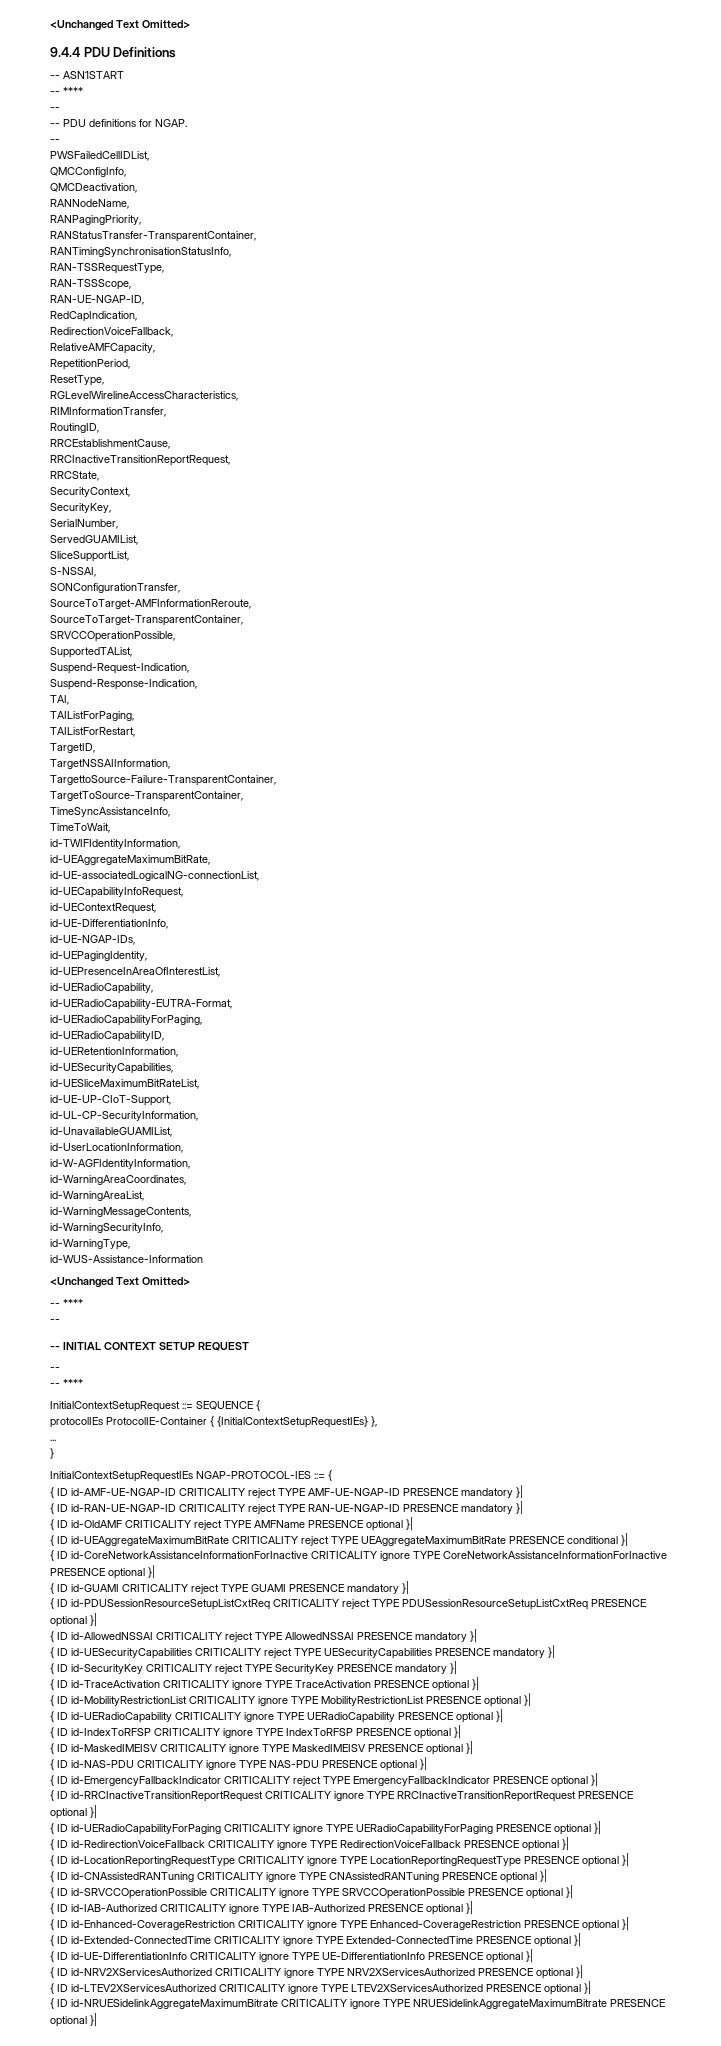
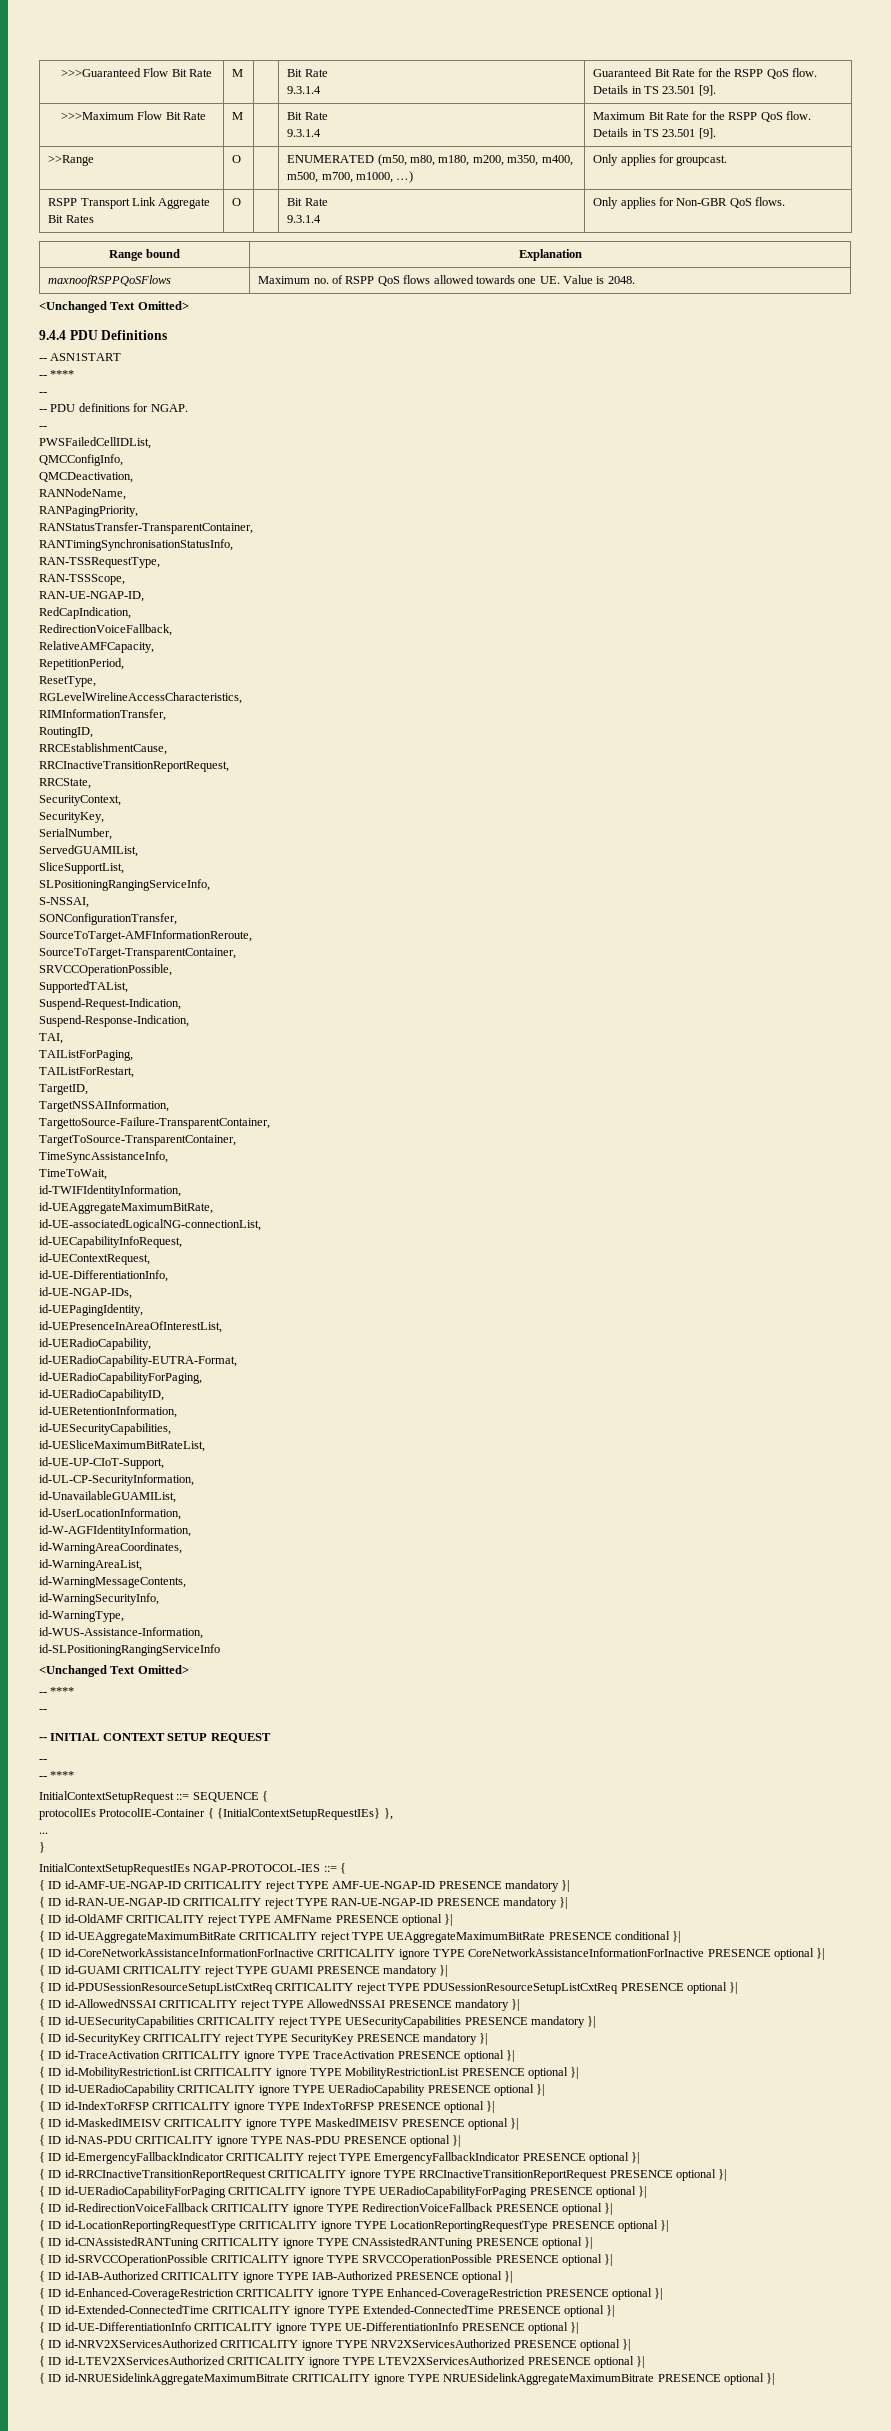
+ >>>Guaranteed Flow Bit Rate | M | | Bit Rate
+ 9.3.1.4 | Guaranteed Bit Rate for the RSPP QoS flow. Details in TS 23.501 [9].
+ >>>Maximum Flow Bit Rate | M | | Bit Rate
+ 9.3.1.4 | Maximum Bit Rate for the RSPP QoS flow. Details in TS 23.501 [9].
+ >>Range | O | | ENUMERATED (m50, m80, m180, m200, m350, m400, m500, m700, m1000, …) | Only applies for groupcast.
+ RSPP Transport Link Aggregate Bit Rates | O | | Bit Rate
+ 9.3.1.4 | Only applies for Non-GBR QoS flows.
+ Range bound | Explanation
+ maxnoofRSPPQoSFlows | Maximum no. of RSPP QoS flows allowed towards one UE. Value is 2048.
+ SLPositioningRangingServiceInfo,
- id-WUS-Assistance-Information
+ id-WUS-Assistance-Information,
+ id-SLPositioningRangingServiceInfo

